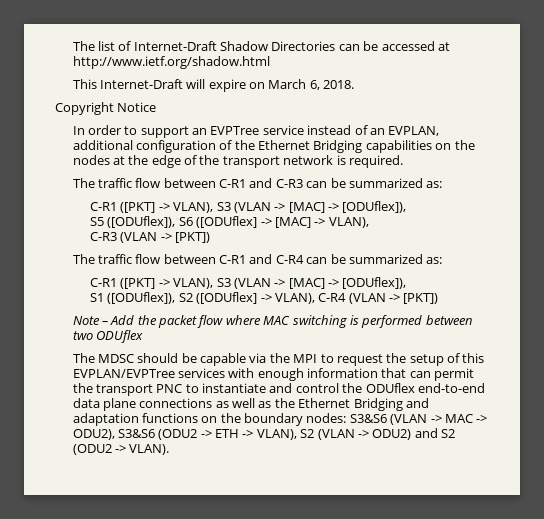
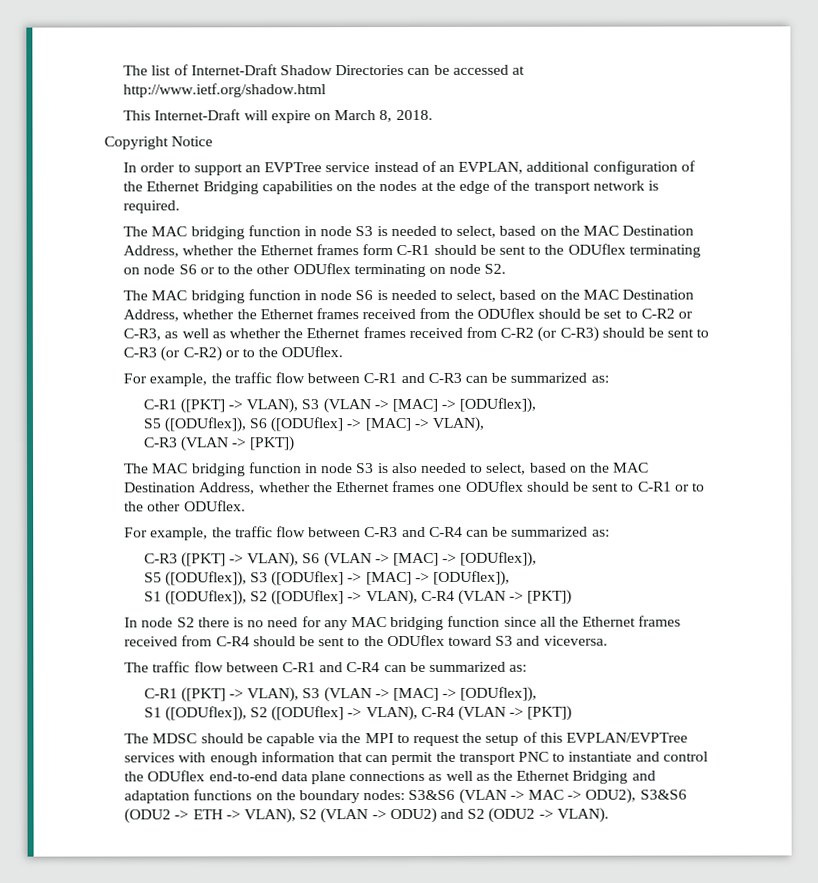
- This Internet-Draft will expire on March 6, 2018.
+ This Internet-Draft will expire on March 8, 2018.
- The traffic flow between C-R1 and C-R3 can be summarized as:
+ The MAC bridging function in node S3 is needed to select, based on the MAC Destination Address, whether the Ethernet frames form C-R1 should be sent to the ODUflex terminating on node S6 or to the other ODUflex terminating on node S2.
+ The MAC bridging function in node S6 is needed to select, based on the MAC Destination Address, whether the Ethernet frames received from the ODUflex should be set to C-R2 or C-R3, as well as whether the Ethernet frames received from C-R2 (or C-R3) should be sent to C-R3 (or C-R2) or to the ODUflex.
+ For example, the traffic flow between C-R1 and C-R3 can be summarized as:
+ The MAC bridging function in node S3 is also needed to select, based on the MAC Destination Address, whether the Ethernet frames one ODUflex should be sent to C-R1 or to the other ODUflex.
+ For example, the traffic flow between C-R3 and C-R4 can be summarized as:
+ C-R3 ([PKT] -> VLAN), S6 (VLAN -> [MAC] -> [ODUflex]),
+ S5 ([ODUflex]), S3 ([ODUflex] -> [MAC] -> [ODUflex]),
+ S1 ([ODUflex]), S2 ([ODUflex] -> VLAN), C-R4 (VLAN -> [PKT])
+ In node S2 there is no need for any MAC bridging function since all the Ethernet frames received from C-R4 should be sent to the ODUflex toward S3 and viceversa.
- Note – Add the packet flow where MAC switching is performed between two ODUflex

